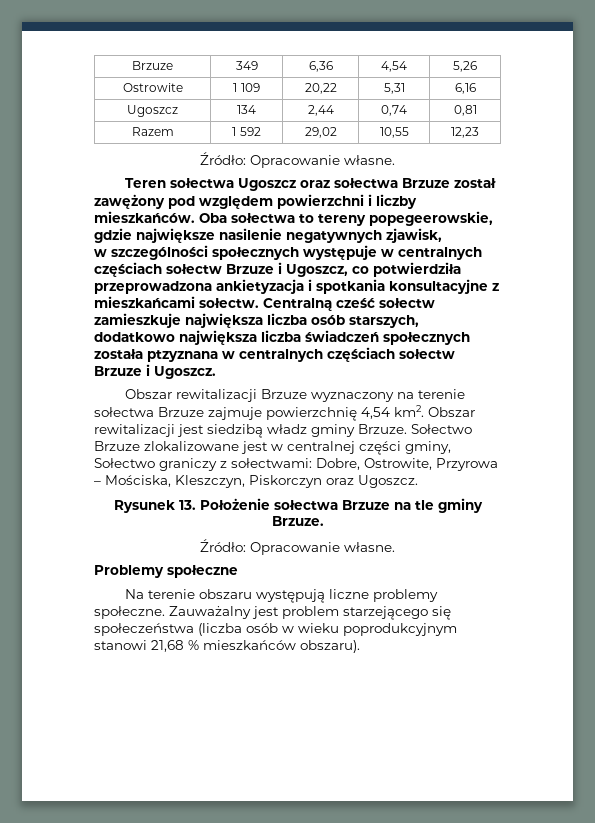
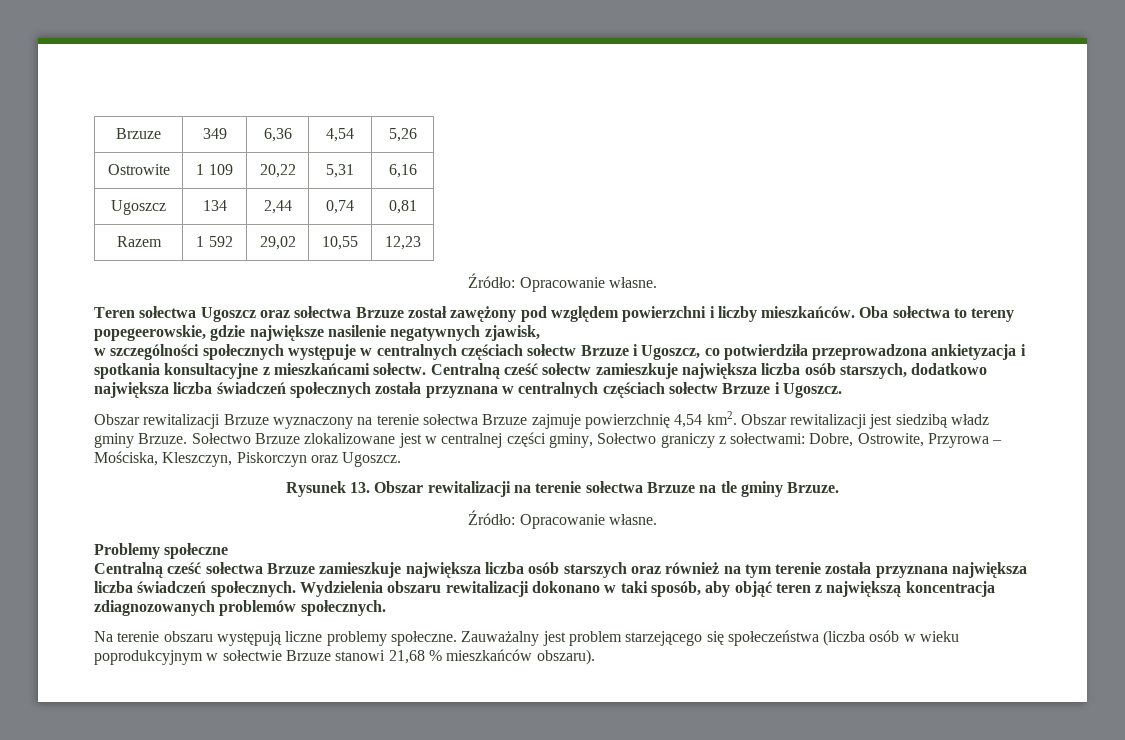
- Centralną cześć sołectw zamieszkuje największa liczba osób starszych, dodatkowo największa liczba świadczeń społecznych została ptzyznana w centralnych częściach sołectw Brzuze i Ugoszcz.
+ Centralną cześć sołectw zamieszkuje największa liczba osób starszych, dodatkowo największa liczba świadczeń społecznych została przyznana w centralnych częściach sołectw Brzuze i Ugoszcz.
- Rysunek 13. Położenie sołectwa Brzuze na tle gminy Brzuze.
+ Rysunek 13. Obszar rewitalizacji na terenie sołectwa Brzuze na tle gminy Brzuze.
+ Centralną cześć sołectwa Brzuze zamieszkuje największa liczba osób starszych oraz również na tym terenie została przyznana największa liczba świadczeń społecznych. Wydzielenia obszaru rewitalizacji dokonano w taki sposób, aby objąć teren z największą koncentracja zdiagnozowanych problemów społecznych.
- Zauważalny jest problem starzejącego się społeczeństwa (liczba osób w wieku poprodukcyjnym stanowi 21,68 % mieszkańców obszaru).
+ Zauważalny jest problem starzejącego się społeczeństwa (liczba osób w wieku poprodukcyjnym w sołectwie Brzuze stanowi 21,68 % mieszkańców obszaru).

